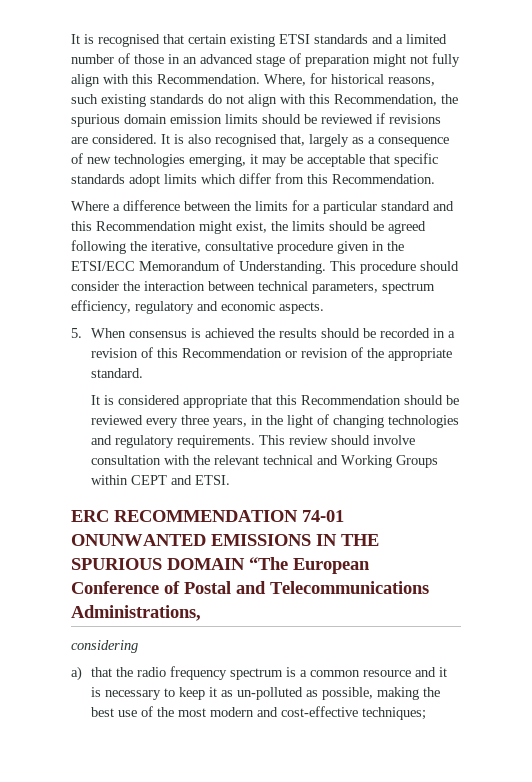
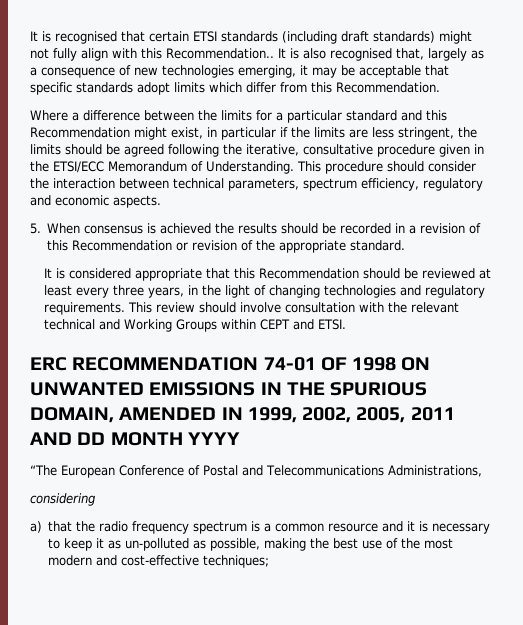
- It is recognised that certain existing ETSI standards and a limited number of those in an advanced stage of preparation might not fully align with this Recommendation. Where, for historical reasons, such existing standards do not align with this Recommendation, the spurious domain emission limits should be reviewed if revisions are considered.
+ It is recognised that certain ETSI standards (including draft standards) might not fully align with this Recommendation..
- Where a difference between the limits for a particular standard and this Recommendation might exist, the limits should be agreed following the iterative, consultative procedure given in the ETSI/ECC Memorandum of Understanding.
+ Where a difference between the limits for a particular standard and this Recommendation might exist, in particular if the limits are less stringent, the limits should be agreed following the iterative, consultative procedure given in the ETSI/ECC Memorandum of Understanding.
- It is considered appropriate that this Recommendation should be reviewed every three years, in the light of changing technologies and regulatory requirements.
+ It is considered appropriate that this Recommendation should be reviewed at least every three years, in the light of changing technologies and regulatory requirements.
- ERC RECOMMENDATION 74-01 ONUNWANTED EMISSIONS IN THE SPURIOUS DOMAIN “The European Conference of Postal and Telecommunications Administrations,
+ ERC RECOMMENDATION 74-01 OF 1998 ON UNWANTED EMISSIONS IN THE SPURIOUS DOMAIN, AMENDED IN 1999, 2002, 2005, 2011 AND DD MONTH YYYY
+ “The European Conference of Postal and Telecommunications Administrations,

